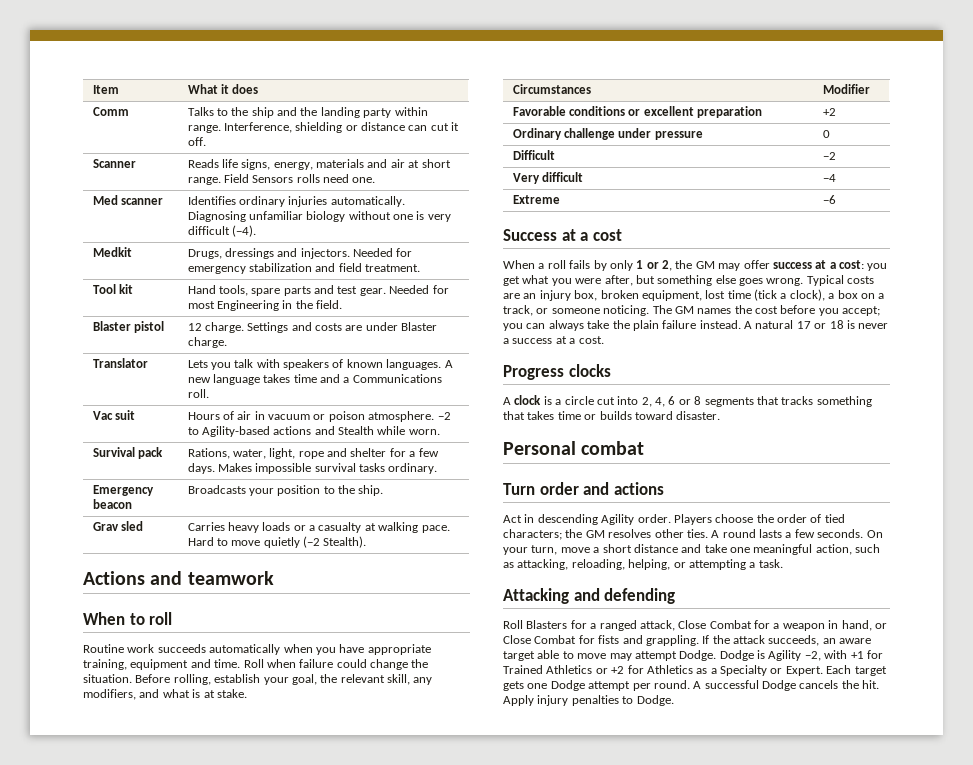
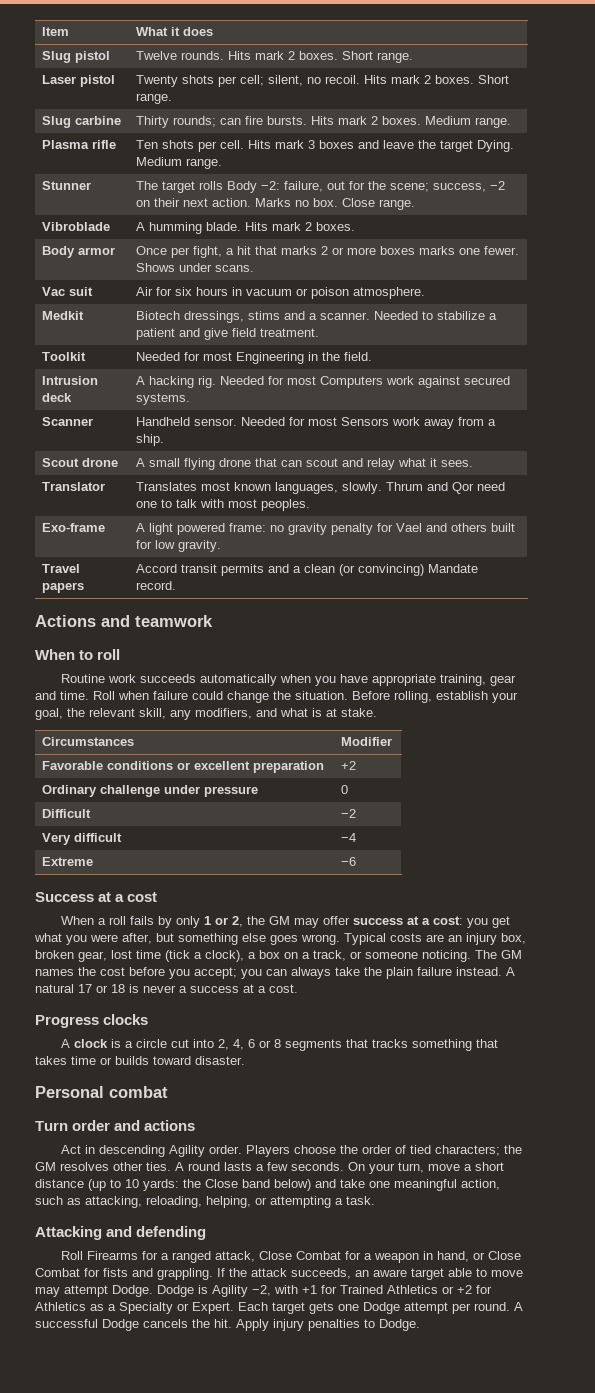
- Comm | Talks to the ship and the landing party within range. Interference, shielding or distance can cut it off.
- Scanner | Reads life signs, energy, materials and air at short range. Field Sensors rolls need one.
- Med scanner | Identifies ordinary injuries automatically. Diagnosing unfamiliar biology without one is very difficult (−4).
- Medkit | Drugs, dressings and injectors. Needed for emergency stabilization and field treatment.
- Tool kit | Hand tools, spare parts and test gear. Needed for most Engineering in the field.
+ Slug pistol | Twelve rounds. Hits mark 2 boxes. Short range.
+ Laser pistol | Twenty shots per cell; silent, no recoil. Hits mark 2 boxes. Short range.
+ Slug carbine | Thirty rounds; can fire bursts. Hits mark 2 boxes. Medium range.
+ Plasma rifle | Ten shots per cell. Hits mark 3 boxes and leave the target Dying. Medium range.
+ Stunner | The target rolls Body −2: failure, out for the scene; success, −2 on their next action. Marks no box. Close range.
+ Vibroblade | A humming blade. Hits mark 2 boxes.
+ Body armor | Once per fight, a hit that marks 2 or more boxes marks one fewer. Shows under scans.
+ Vac suit | Air for six hours in vacuum or poison atmosphere.
+ Medkit | Biotech dressings, stims and a scanner. Needed to stabilize a patient and give field treatment.
+ Toolkit | Needed for most Engineering in the field.
- Blaster pistol | 12 charge. Settings and costs are under Blaster charge.
- Translator | Lets you talk with speakers of known languages. A new language takes time and a Communications roll.
- Vac suit | Hours of air in vacuum or poison atmosphere. −2 to Agility-based actions and Stealth while worn.
- Survival pack | Rations, water, light, rope and shelter for a few days. Makes impossible survival tasks ordinary.
- Emergency beacon | Broadcasts your position to the ship.
- Grav sled | Carries heavy loads or a casualty at walking pace. Hard to move quietly (−2 Stealth).
+ Intrusion deck | A hacking rig. Needed for most Computers work against secured systems.
+ Scanner | Handheld sensor. Needed for most Sensors work away from a ship.
+ Scout drone | A small flying drone that can scout and relay what it sees.
+ Translator | Translates most known languages, slowly. Thrum and Qor need one to talk with most peoples.
+ Exo-frame | A light powered frame: no gravity penalty for Vael and others built for low gravity.
+ Travel papers | Accord transit permits and a clean (or convincing) Mandate record.
- Routine work succeeds automatically when you have appropriate training, equipment and time.
+ Routine work succeeds automatically when you have appropriate training, gear and time.
- Typical costs are an injury box, broken equipment, lost time (tick a clock), a box on a track, or someone noticing.
+ Typical costs are an injury box, broken gear, lost time (tick a clock), a box on a track, or someone noticing.
- On your turn, move a short distance and take one meaningful action, such as attacking, reloading, helping, or attempting a task.
+ On your turn, move a short distance (up to 10 yards: the Close band below) and take one meaningful action, such as attacking, reloading, helping, or attempting a task.
- Roll Blasters for a ranged attack, Close Combat for a weapon in hand, or Close Combat for fists and grappling.
+ Roll Firearms for a ranged attack, Close Combat for a weapon in hand, or Close Combat for fists and grappling.

